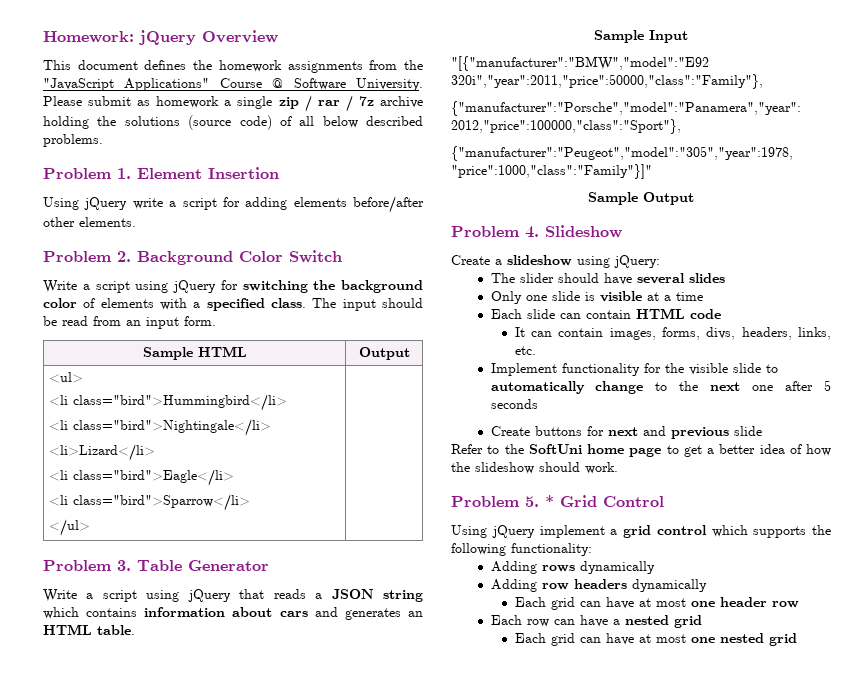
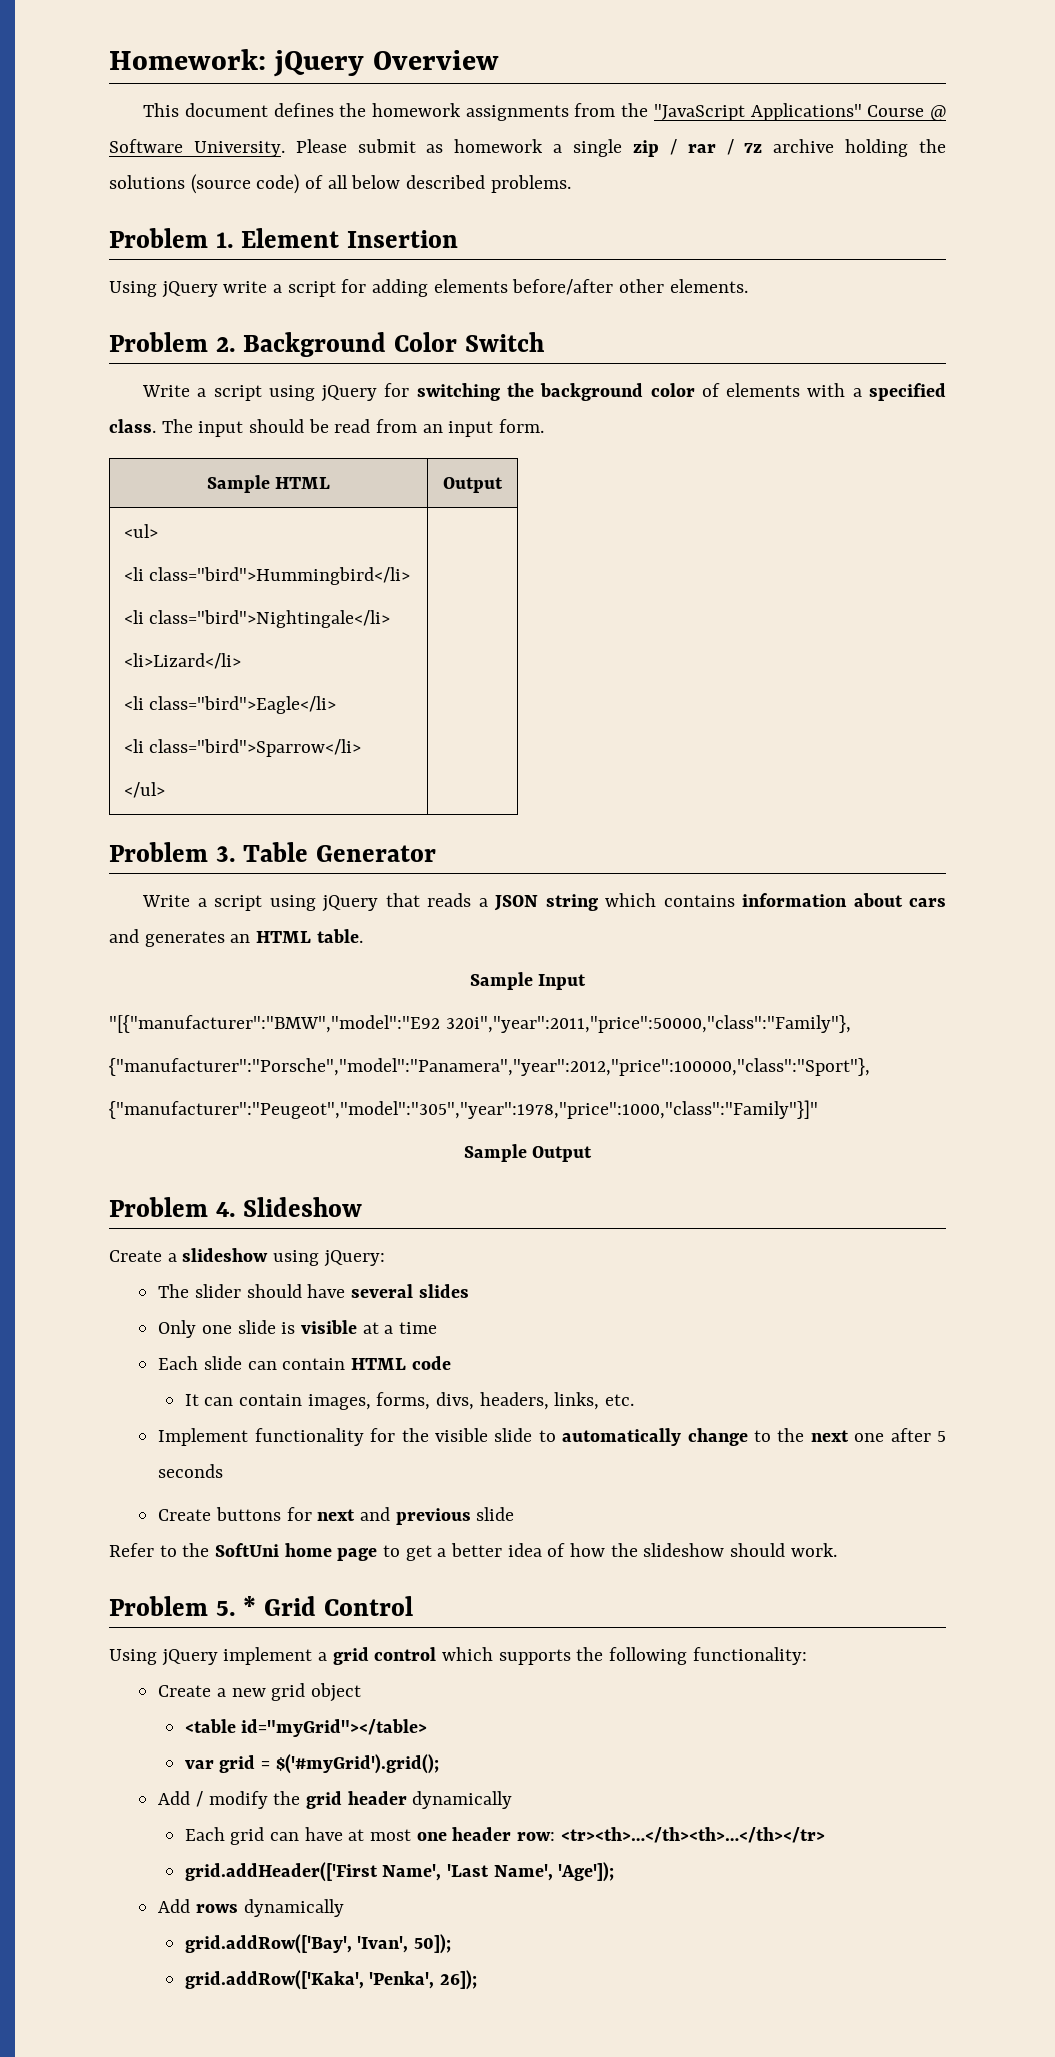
- Adding rows dynamically
- Adding row headers dynamically
+ Create a new grid object
+ <table id="myGrid"></table>
+ var grid = $('#myGrid').grid();
+ Add / modify the grid header dynamically
- Each grid can have at most one header row
- Each row can have a nested grid
- Each grid can have at most one nested grid
+ Each grid can have at most one header row: <tr><th>…</th><th>…</th></tr>
+ grid.addHeader(['First Name', 'Last Name', 'Age']);
+ Add rows dynamically
+ grid.addRow(['Bay', 'Ivan', 50]);
+ grid.addRow(['Kaka', 'Penka', 26]);

